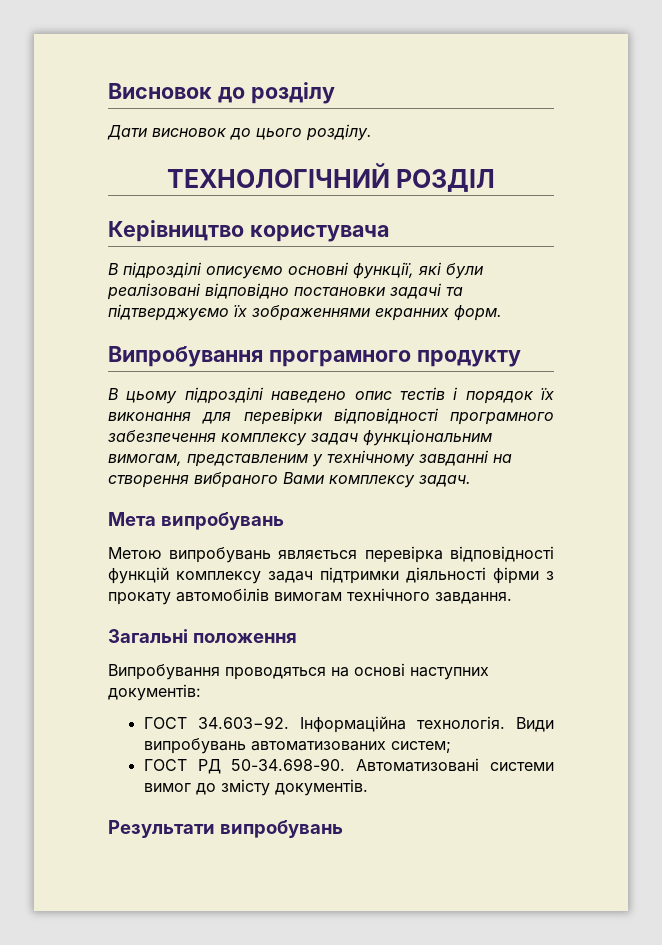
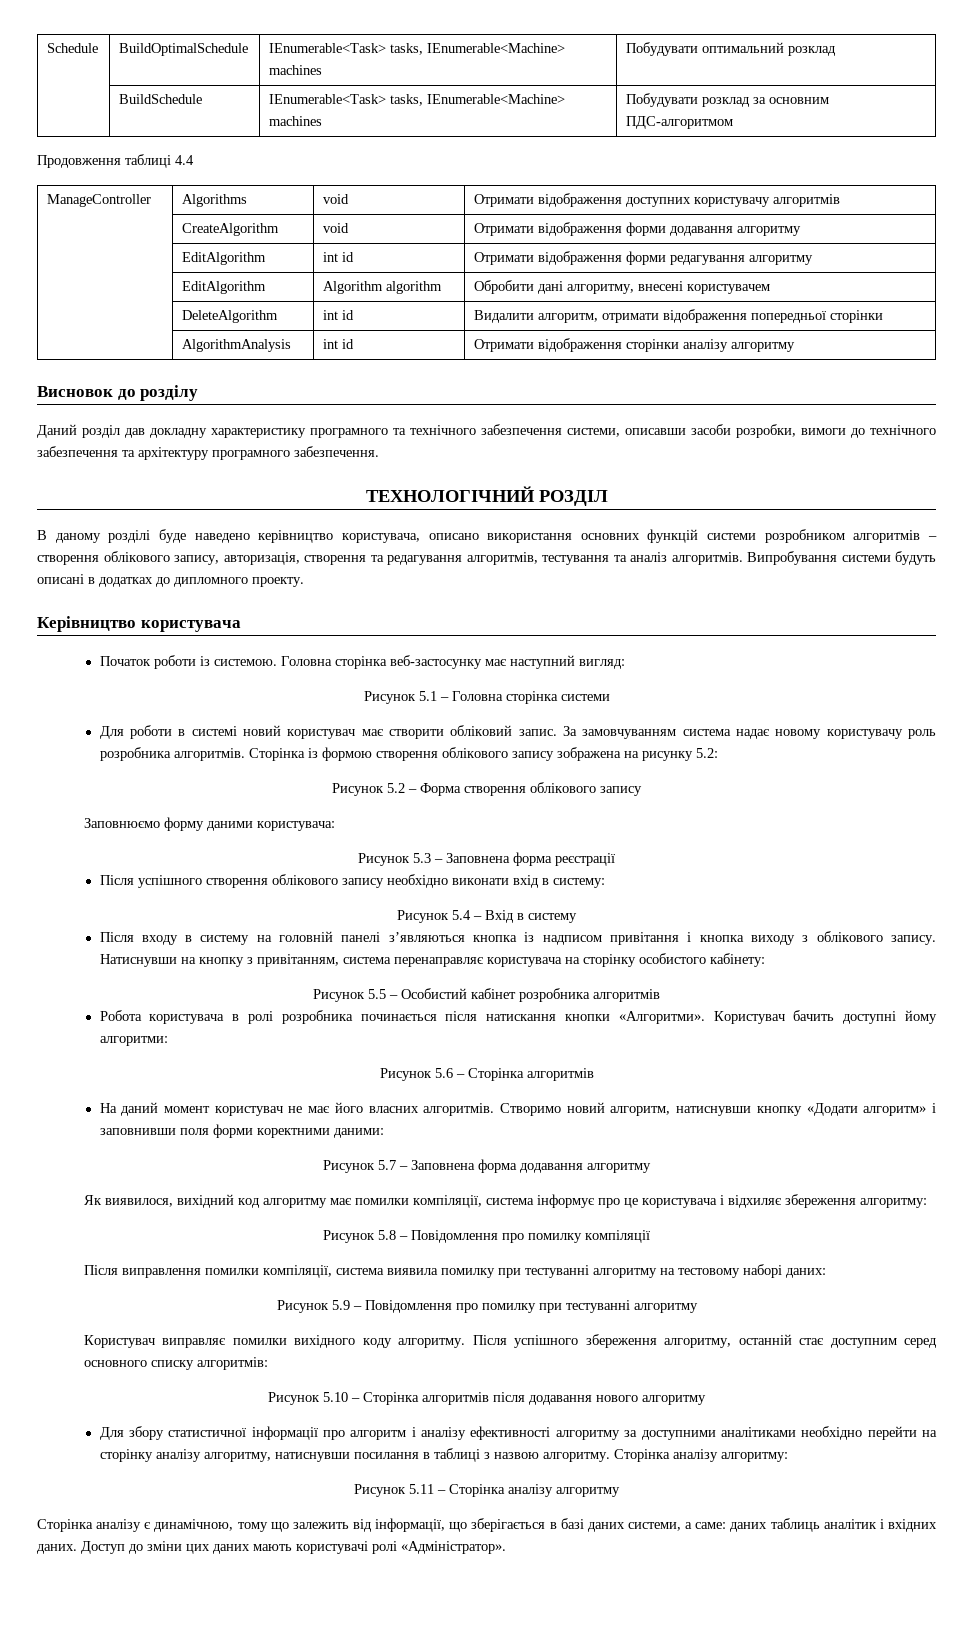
+ Schedule | BuildOptimalSchedule | IEnumerable<Task> tasks, IEnumerable<Machine> machines | Побудувати оптимальний розклад
+ | BuildSchedule | IEnumerable<Task> tasks, IEnumerable<Machine> machines | Побудувати розклад за основним ПДС-алгоритмом
+ Продовження таблиці 4.4
+ ManageController | Algorithms | void | Отримати відображення доступних користувачу алгоритмів
+ | CreateAlgorithm | void | Отримати відображення форми додавання алгоритму
+ | EditAlgorithm | int id | Отримати відображення форми редагування алгоритму
+ | EditAlgorithm | Algorithm algorithm | Обробити дані алгоритму, внесені користувачем
+ | DeleteAlgorithm | int id | Видалити алгоритм, отримати відображення попередньої сторінки
+ | AlgorithmAnalysis | int id | Отримати відображення сторінки аналізу алгоритму
  Висновок до розділу
- Дати висновок до цього розділу.
+ Даний розділ дав докладну характеристику програмного та технічного забезпечення системи, описавши засоби розробки, вимоги до технічного забезпечення та архітектуру програмного забезпечення.
  ТЕХНОЛОГІЧНИЙ РОЗДІЛ
+ В даному розділі буде наведено керівництво користувача, описано використання основних функцій системи розробником алгоритмів – створення облікового запису, авторизація, створення та редагування алгоритмів, тестування та аналіз алгоритмів. Випробування системи будуть описані в додатках до дипломного проекту.
  Керівництво користувача
- В підрозділі описуємо основні функції, які були реалізовані відповідно постановки задачі та підтверджуємо їх зображеннями екранних форм.
- Випробування програмного продукту
- В цьому підрозділі наведено опис тестів і порядок їх виконання для перевірки відповідності програмного забезпечення комплексу задач функціональним вимогам, представленим у технічному завданні на створення вибраного Вами комплексу задач.
- Мета випробувань
- Метою випробувань являється перевірка відповідності функцій комплексу задач підтримки діяльності фірми з прокату автомобілів вимогам технічного завдання.
- Загальні положення
- Випробування проводяться на основі наступних документів:
- ГОСТ 34.603−92. Інформаційна технологія. Види випробувань автоматизованих систем;
- ГОСТ РД 50-34.698-90. Автоматизовані системи вимог до змісту документів.
- Результати випробувань
+ Початок роботи із системою. Головна сторінка веб-застосунку має наступний вигляд:
+ Рисунок 5.1 – Головна сторінка системи
+ Для роботи в системі новий користувач має створити обліковий запис. За замовчуванням система надає новому користувачу роль розробника алгоритмів. Сторінка із формою створення облікового запису зображена на рисунку 5.2:
+ Рисунок 5.2 – Форма створення облікового запису
+ Заповнюємо форму даними користувача:
+ Рисунок 5.3 – Заповнена форма реєстрації
+ Після успішного створення облікового запису необхідно виконати вхід в систему:
+ Рисунок 5.4 – Вхід в систему
+ Після входу в систему на головній панелі з’являються кнопка із надписом привітання і кнопка виходу з облікового запису. Натиснувши на кнопку з привітанням, система перенаправляє користувача на сторінку особистого кабінету:
+ Рисунок 5.5 – Особистий кабінет розробника алгоритмів
+ Робота користувача в ролі розробника починається після натискання кнопки «Алгоритми». Користувач бачить доступні йому алгоритми:
+ Рисунок 5.6 – Сторінка алгоритмів
+ На даний момент користувач не має його власних алгоритмів. Створимо новий алгоритм, натиснувши кнопку «Додати алгоритм» і заповнивши поля форми коректними даними:
+ Рисунок 5.7 – Заповнена форма додавання алгоритму
+ Як виявилося, вихідний код алгоритму має помилки компіляції, система інформує про це користувача і відхиляє збереження алгоритму:
+ Рисунок 5.8 – Повідомлення про помилку компіляції
+ Після виправлення помилки компіляції, система виявила помилку при тестуванні алгоритму на тестовому наборі даних:
+ Рисунок 5.9 – Повідомлення про помилку при тестуванні алгоритму
+ Користувач виправляє помилки вихідного коду алгоритму. Після успішного збереження алгоритму, останній стає доступним серед основного списку алгоритмів:
+ Рисунок 5.10 – Сторінка алгоритмів після додавання нового алгоритму
+ Для збору статистичної інформації про алгоритм і аналізу ефективності алгоритму за доступними аналітиками необхідно перейти на сторінку аналізу алгоритму, натиснувши посилання в таблиці з назвою алгоритму. Сторінка аналізу алгоритму:
+ Рисунок 5.11 – Сторінка аналізу алгоритму
+ Сторінка аналізу є динамічною, тому що залежить від інформації, що зберігається в базі даних системи, а саме: даних таблиць аналітик і вхідних даних. Доступ до зміни цих даних мають користувачі ролі «Адміністратор».

